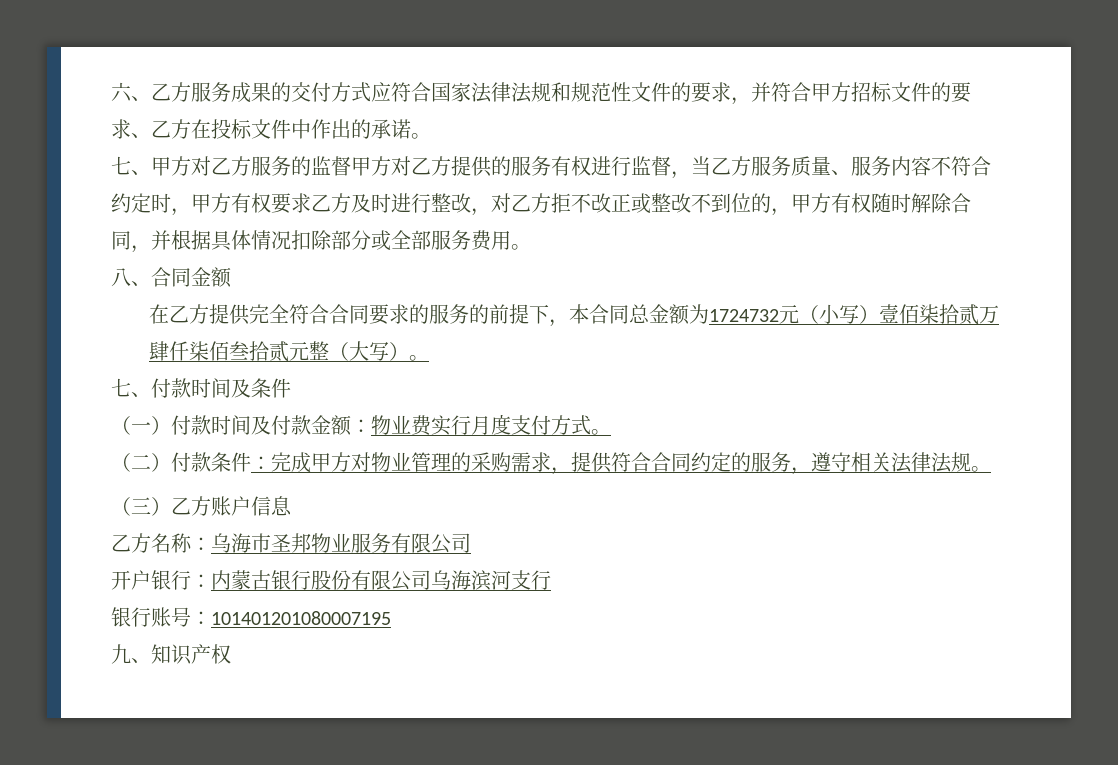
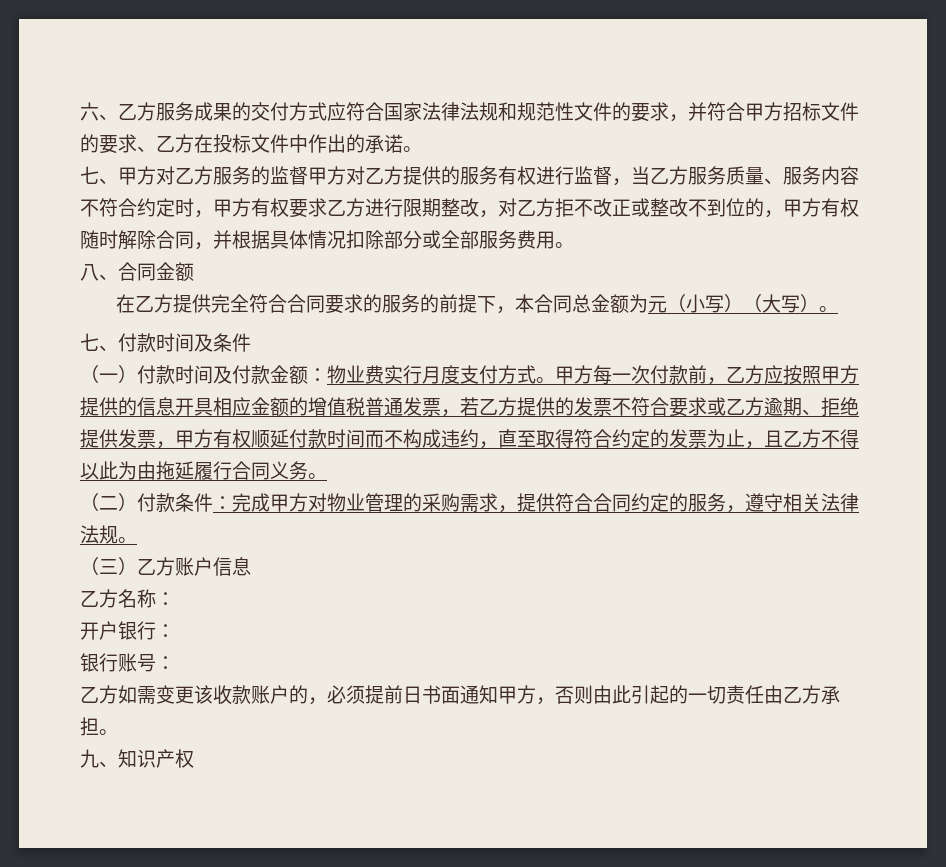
- 七、甲方对乙方服务的监督甲方对乙方提供的服务有权进行监督，当乙方服务质量、服务内容不符合约定时，甲方有权要求乙方及时进行整改，对乙方拒不改正或整改不到位的，甲方有权随时解除合同，并根据具体情况扣除部分或全部服务费用。
+ 七、甲方对乙方服务的监督甲方对乙方提供的服务有权进行监督，当乙方服务质量、服务内容不符合约定时，甲方有权要求乙方进行限期整改，对乙方拒不改正或整改不到位的，甲方有权随时解除合同，并根据具体情况扣除部分或全部服务费用。
- 在乙方提供完全符合合同要求的服务的前提下，本合同总金额为1724732元（小写）壹佰柒拾贰万肆仟柒佰叁拾贰元整（大写）。
+ 在乙方提供完全符合合同要求的服务的前提下，本合同总金额为元（小写）（大写）。
+ 甲方每一次付款前，乙方应按照甲方提供的信息开具相应金额的增值税普通发票，若乙方提供的发票不符合要求或乙方逾期、拒绝提供发票，甲方有权顺延付款时间而不构成违约，直至取得符合约定的发票为止，且乙方不得以此为由拖延履行合同义务。
- 乙方名称：乌海市圣邦物业服务有限公司
- 开户银行：内蒙古银行股份有限公司乌海滨河支行
- 银行账号：101401201080007195
+ 乙方名称：
+ 开户银行：
+ 银行账号：
+ 乙方如需变更该收款账户的，必须提前日书面通知甲方，否则由此引起的一切责任由乙方承担。

